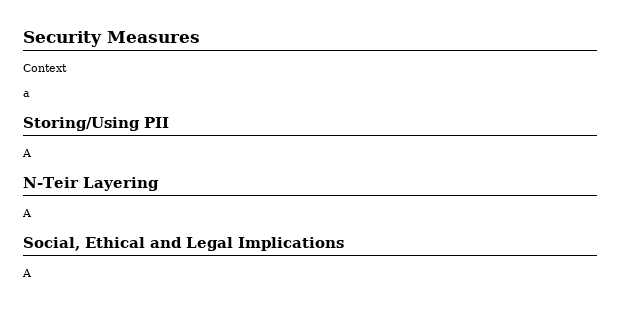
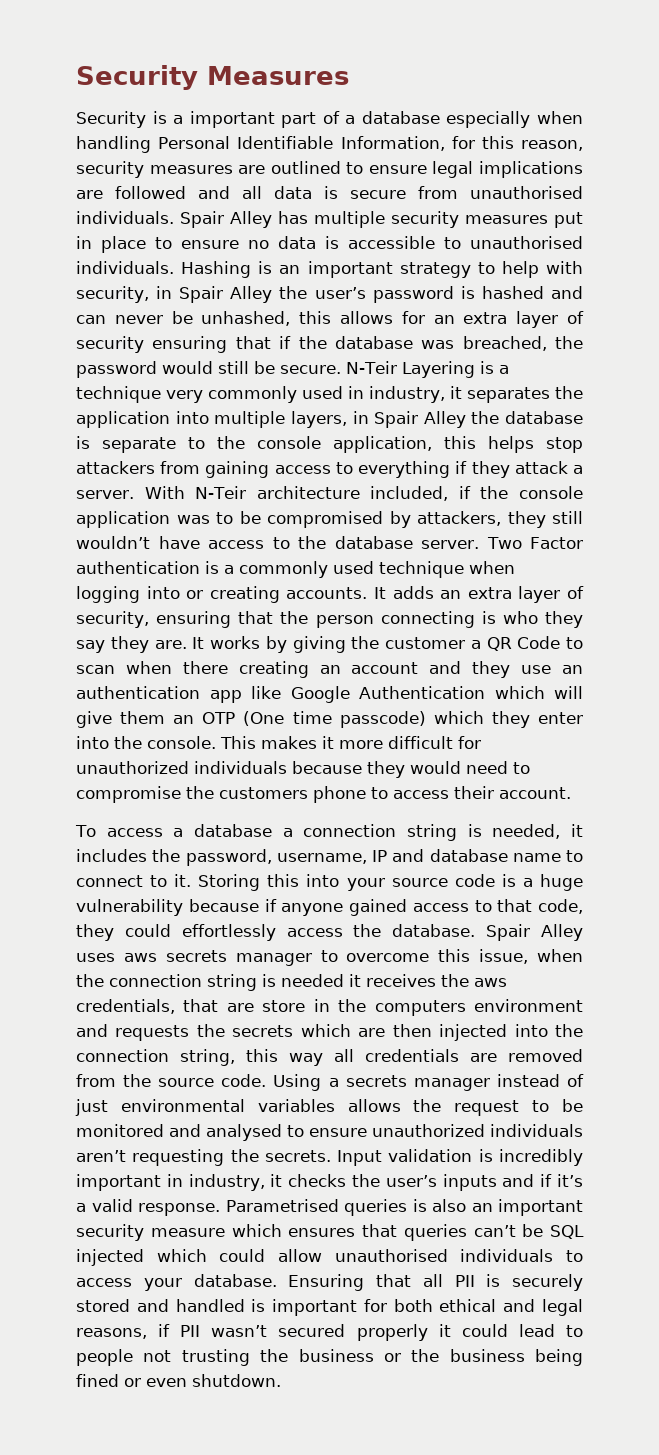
- Context
- a
- Storing/Using PII
- A
- N-Teir Layering
- A
- Social, Ethical and Legal Implications
- A
+ Security is a important part of a database especially when handling Personal Identifiable Information, for this reason, security measures are outlined to ensure legal implications are followed and all data is secure from unauthorised individuals. Spair Alley has multiple security measures put in place to ensure no data is accessible to unauthorised individuals. Hashing is an important strategy to help with security, in Spair Alley the user’s password is hashed and can never be unhashed, this allows for an extra layer of security ensuring that if the database was breached, the password would still be secure. N-Teir Layering is a technique very commonly used in industry, it separates the application into multiple layers, in Spair Alley the database is separate to the console application, this helps stop attackers from gaining access to everything if they attack a server. With N-Teir architecture included, if the console application was to be compromised by attackers, they still wouldn’t have access to the database server. Two Factor authentication is a commonly used technique when logging into or creating accounts. It adds an extra layer of security, ensuring that the person connecting is who they say they are. It works by giving the customer a QR Code to scan when there creating an account and they use an authentication app like Google Authentication which will give them an OTP (One time passcode) which they enter into the console. This makes it more difficult for unauthorized individuals because they would need to compromise the customers phone to access their account.
+ To access a database a connection string is needed, it includes the password, username, IP and database name to connect to it. Storing this into your source code is a huge vulnerability because if anyone gained access to that code, they could effortlessly access the database. Spair Alley uses aws secrets manager to overcome this issue, when the connection string is needed it receives the aws credentials, that are store in the computers environment and requests the secrets which are then injected into the connection string, this way all credentials are removed from the source code. Using a secrets manager instead of just environmental variables allows the request to be monitored and analysed to ensure unauthorized individuals aren’t requesting the secrets. Input validation is incredibly important in industry, it checks the user’s inputs and if it’s a valid response. Parametrised queries is also an important security measure which ensures that queries can’t be SQL injected which could allow unauthorised individuals to access your database. Ensuring that all PII is securely stored and handled is important for both ethical and legal reasons, if PII wasn’t secured properly it could lead to people not trusting the business or the business being fined or even shutdown.

